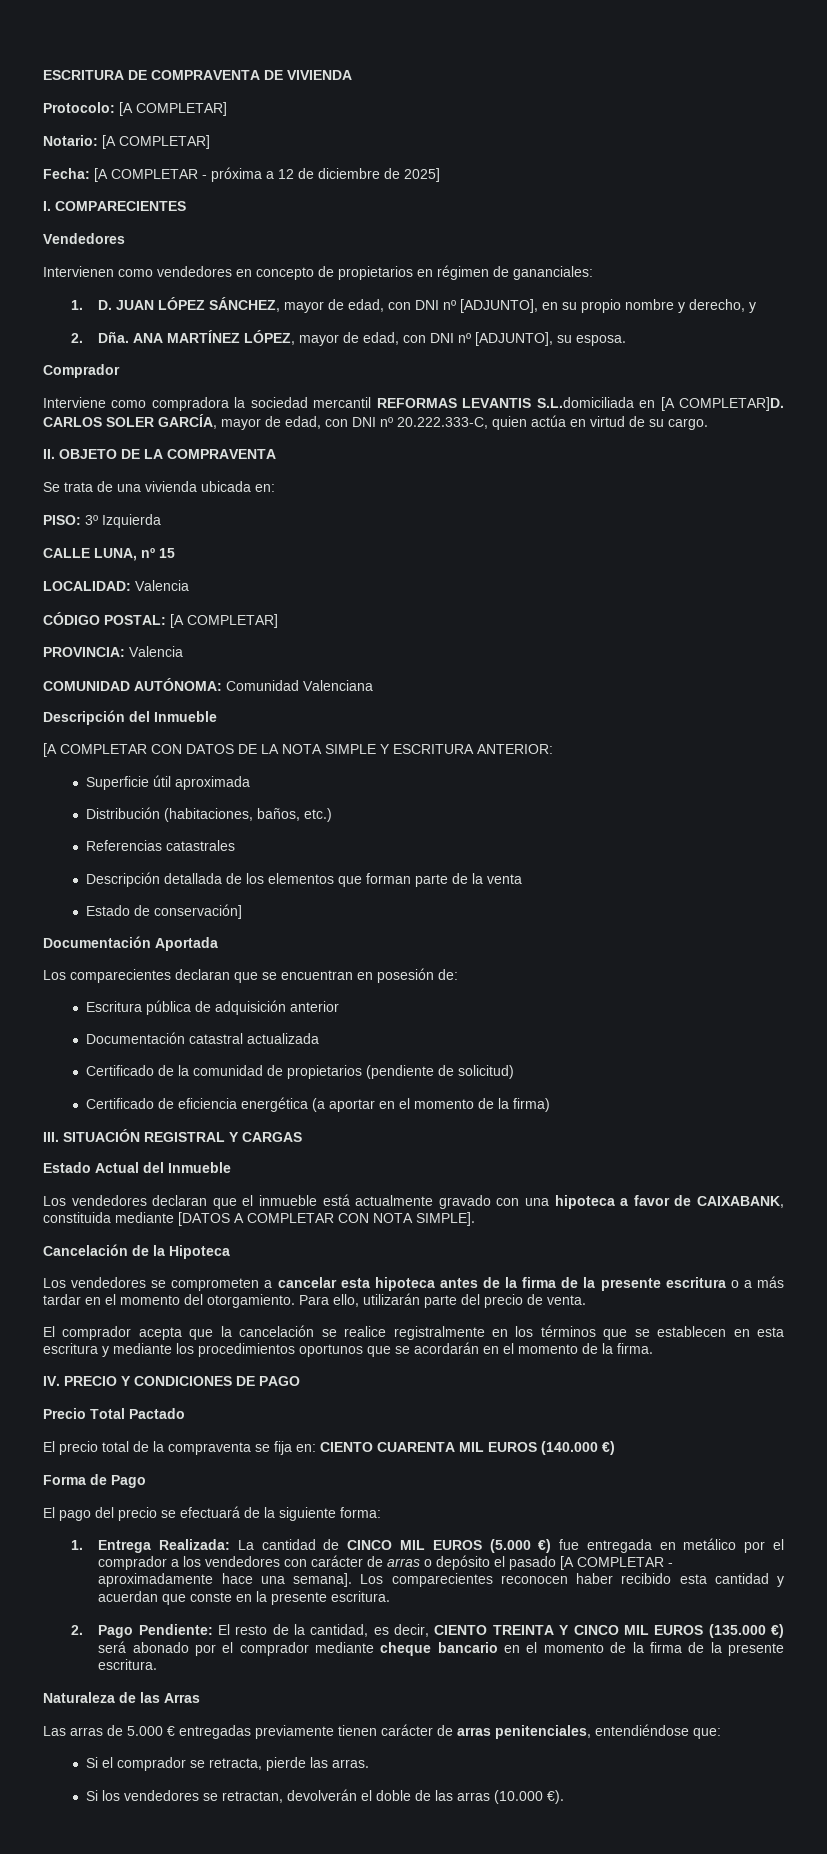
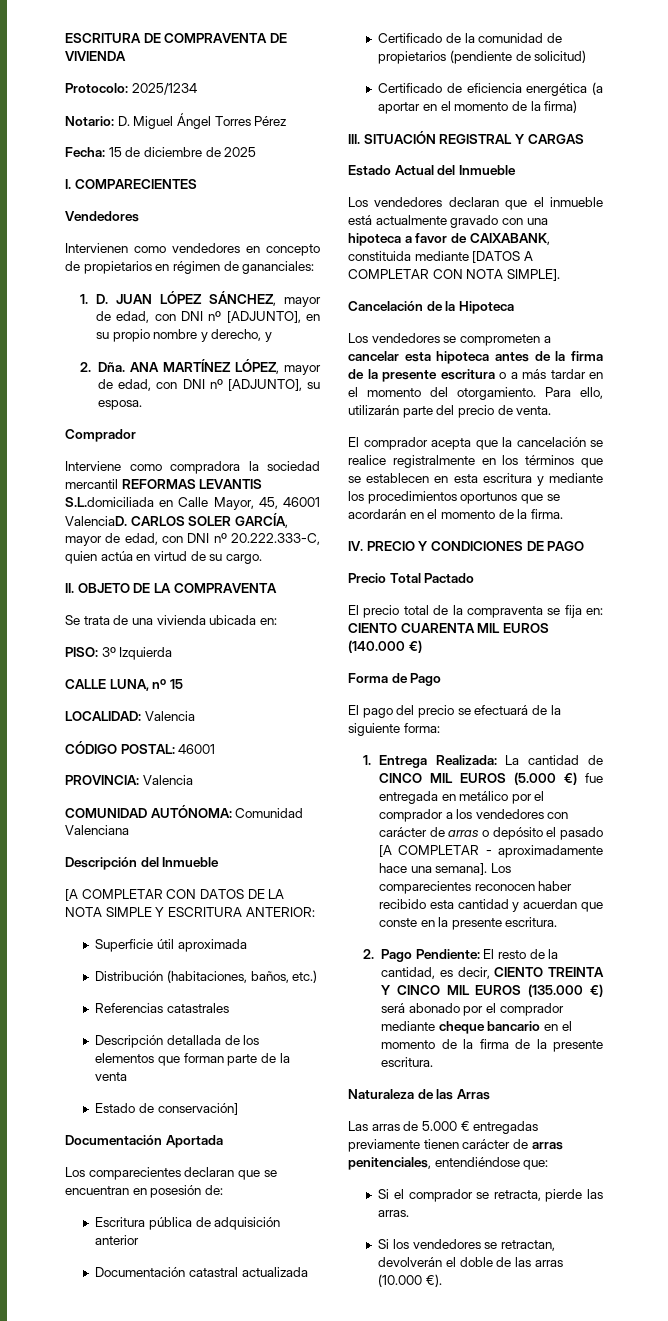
- Protocolo: [A COMPLETAR]
+ Protocolo: 2025/1234
- Notario: [A COMPLETAR]
- Fecha: [A COMPLETAR - próxima a 12 de diciembre de 2025]
+ Notario: D. Miguel Ángel Torres Pérez
+ Fecha: 15 de diciembre de 2025
- Interviene como compradora la sociedad mercantil REFORMAS LEVANTIS S.L.domiciliada en [A COMPLETAR]D.
+ Interviene como compradora la sociedad mercantil REFORMAS LEVANTIS S.L.domiciliada en Calle Mayor, 45, 46001 ValenciaD.
- CÓDIGO POSTAL: [A COMPLETAR]
+ CÓDIGO POSTAL: 46001

